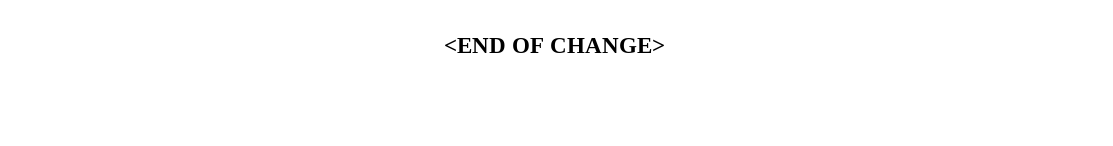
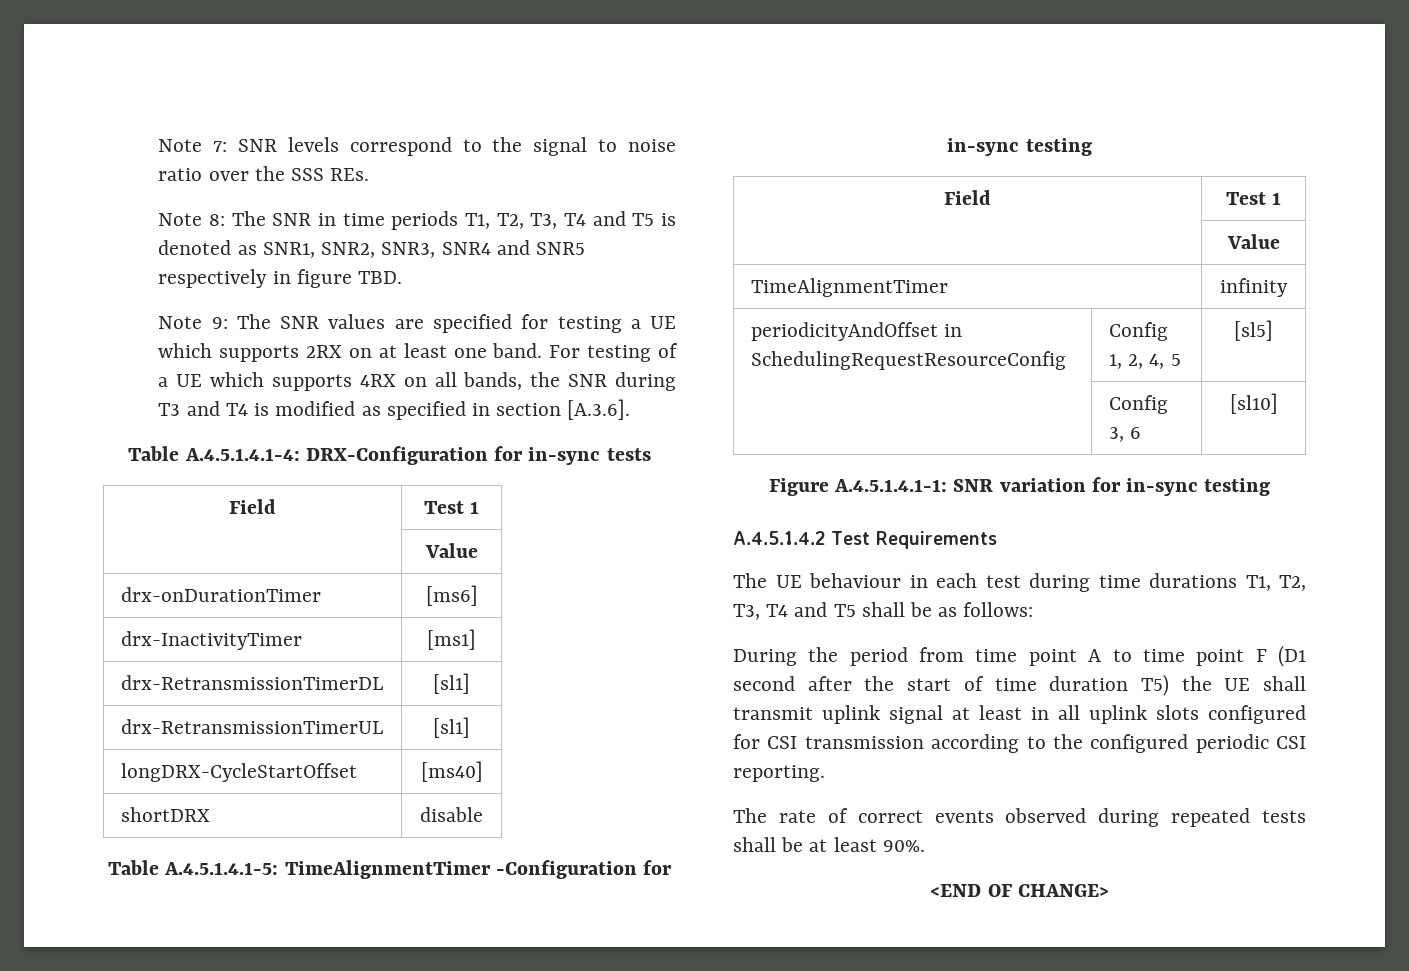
+ Note 7: SNR levels correspond to the signal to noise ratio over the SSS REs.
+ Note 8: The SNR in time periods T1, T2, T3, T4 and T5 is denoted as SNR1, SNR2, SNR3, SNR4 and SNR5 respectively in figure TBD.
+ Note 9: The SNR values are specified for testing a UE which supports 2RX on at least one band. For testing of a UE which supports 4RX on all bands, the SNR during T3 and T4 is modified as specified in section [A.3.6].
+ Table A.4.5.1.4.1-4: DRX-Configuration for in-sync tests
+ Field | Test 1
+ | Value
+ drx-onDurationTimer | [ms6]
+ drx-InactivityTimer | [ms1]
+ drx-RetransmissionTimerDL | [sl1]
+ drx-RetransmissionTimerUL | [sl1]
+ longDRX-CycleStartOffset | [ms40]
+ shortDRX | disable
+ Table A.4.5.1.4.1-5: TimeAlignmentTimer -Configuration for in-sync testing
+ Field | Test 1
+ | Value
+ TimeAlignmentTimer | infinity
+ periodicityAndOffset in SchedulingRequestResourceConfig | Config 1, 2, 4, 5 | [sl5]
+ | Config 3, 6 | [sl10]
+ Figure A.4.5.1.4.1-1: SNR variation for in-sync testing
+ A.4.5.1.4.2 Test Requirements
+ The UE behaviour in each test during time durations T1, T2, T3, T4 and T5 shall be as follows:
+ During the period from time point A to time point F (D1 second after the start of time duration T5) the UE shall transmit uplink signal at least in all uplink slots configured for CSI transmission according to the configured periodic CSI reporting.
+ The rate of correct events observed during repeated tests shall be at least 90%.

